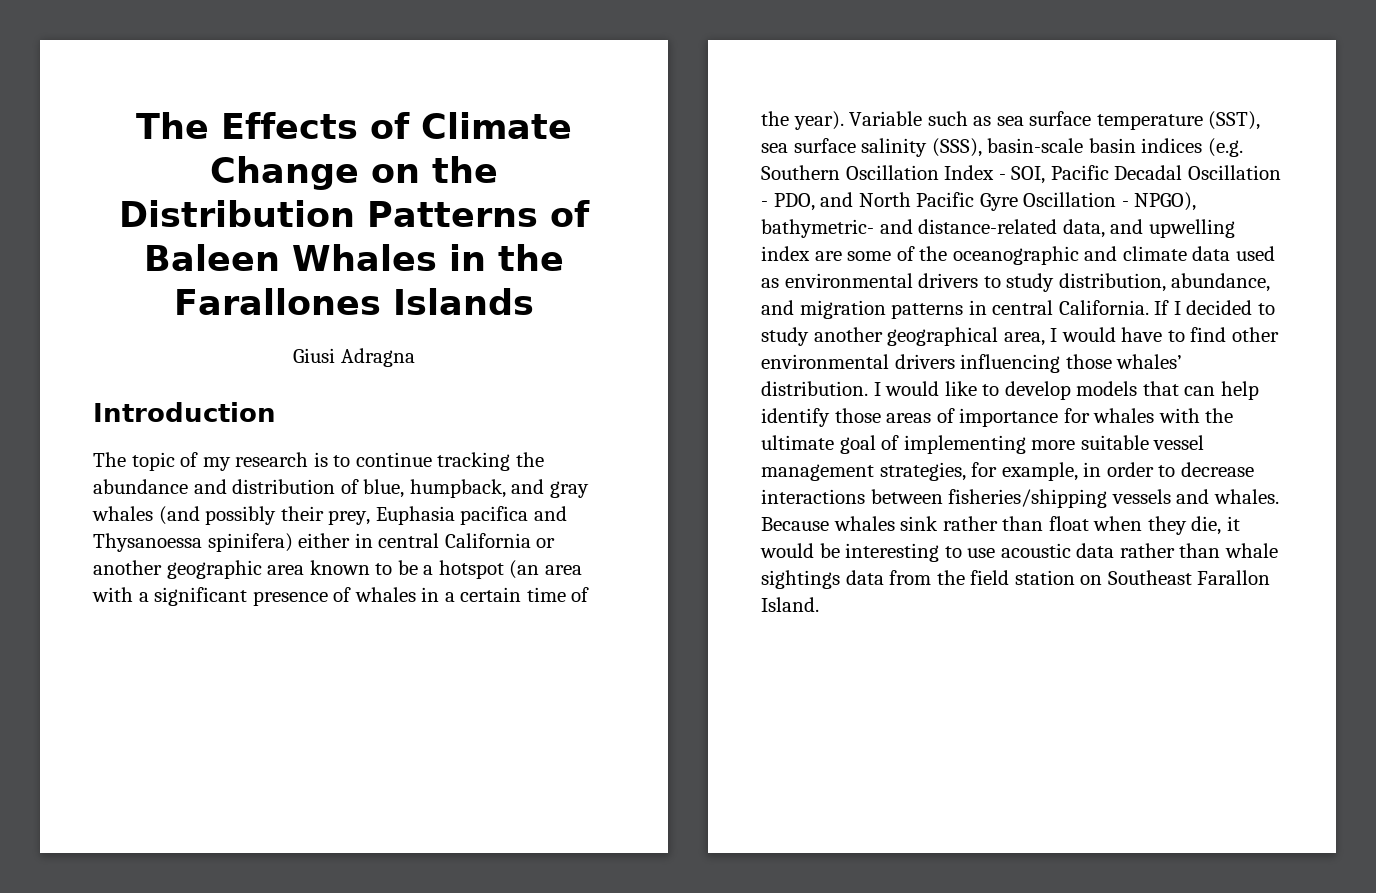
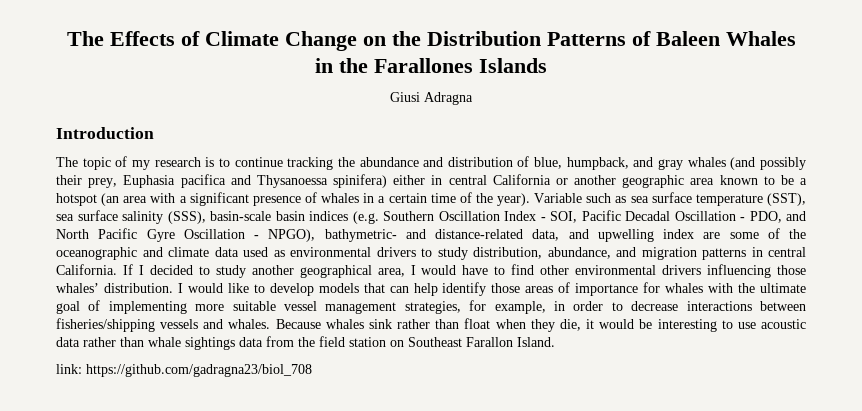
+ link: https://github.com/gadragna23/biol_708

